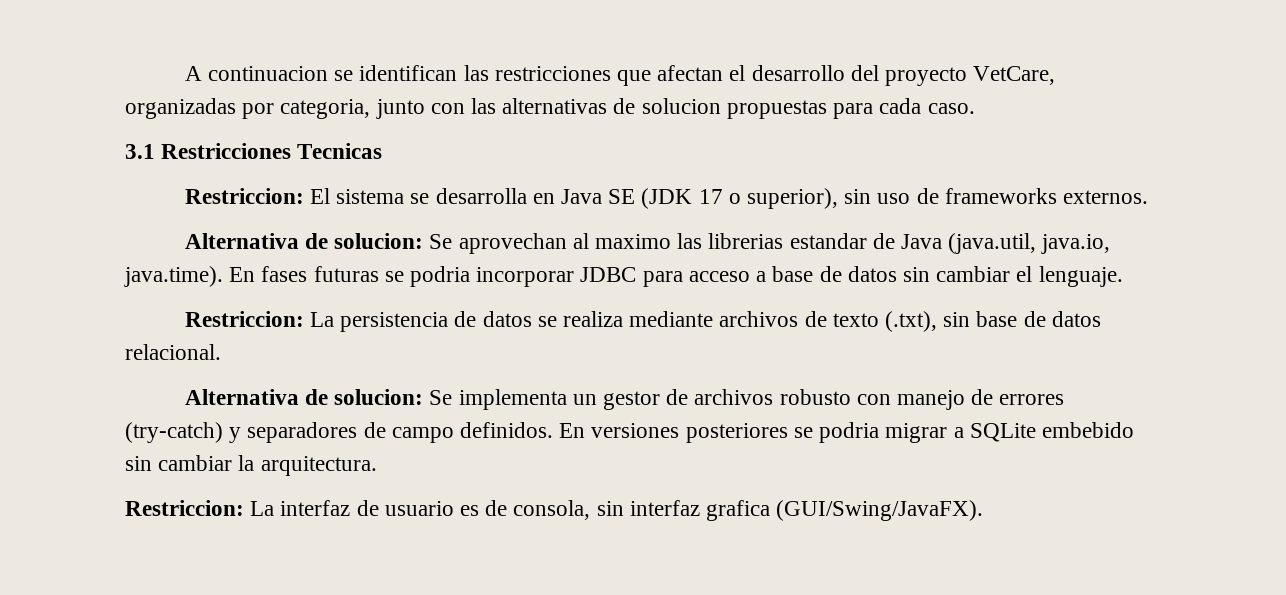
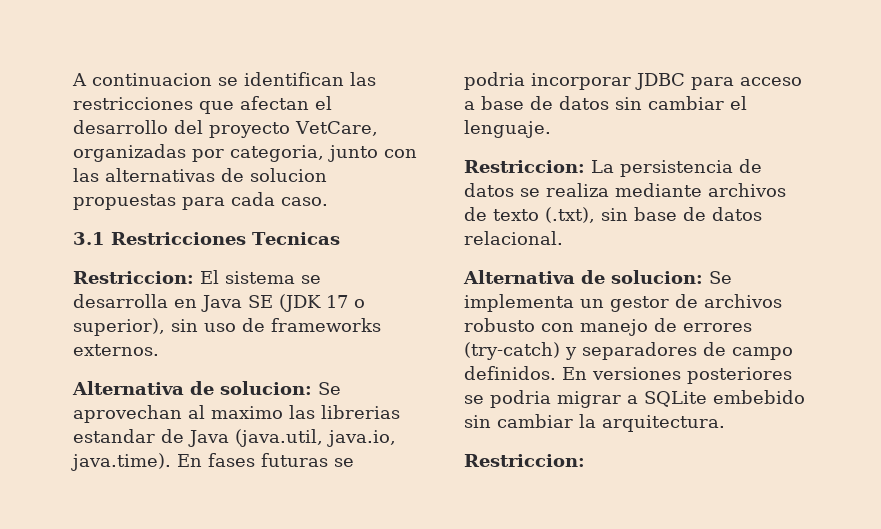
  En versiones posteriores se podria migrar a SQLite embebido sin cambiar la arquitectura.
- Restriccion: La interfaz de usuario es de consola, sin interfaz grafica (GUI/Swing/JavaFX).
+ Restriccion:

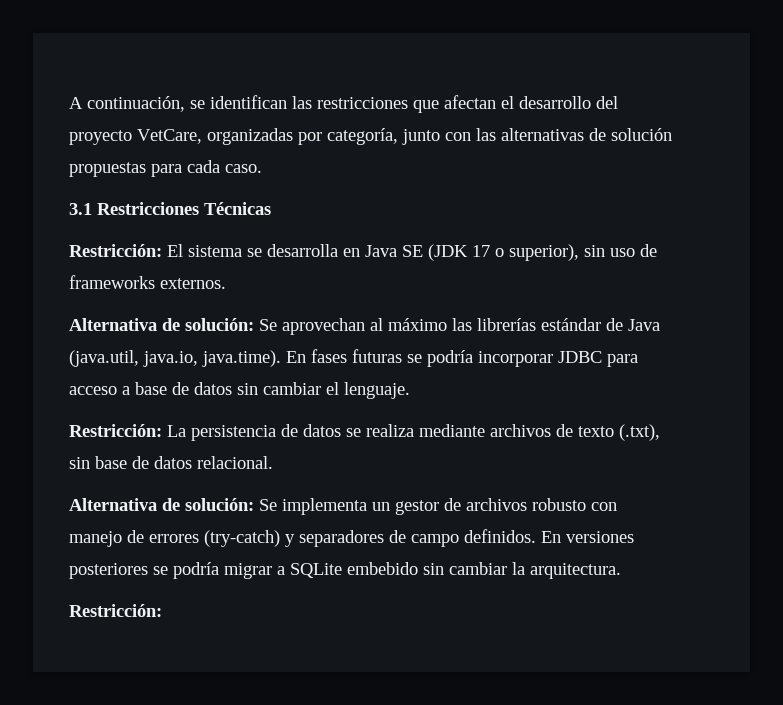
- A continuacion se identifican las restricciones que afectan el desarrollo del proyecto VetCare, organizadas por categoria, junto con las alternativas de solucion propuestas para cada caso.
+ A continuación, se identifican las restricciones que afectan el desarrollo del proyecto VetCare, organizadas por categoría, junto con las alternativas de solución propuestas para cada caso.
- 3.1 Restricciones Tecnicas
- Restriccion: El sistema se desarrolla en Java SE (JDK 17 o superior), sin uso de frameworks externos.
+ 3.1 Restricciones Técnicas
+ Restricción: El sistema se desarrolla en Java SE (JDK 17 o superior), sin uso de frameworks externos.
- Alternativa de solucion: Se aprovechan al maximo las librerias estandar de Java (java.util, java.io, java.time). En fases futuras se podria incorporar JDBC para acceso a base de datos sin cambiar el lenguaje.
+ Alternativa de solución: Se aprovechan al máximo las librerías estándar de Java (java.util, java.io, java.time). En fases futuras se podría incorporar JDBC para acceso a base de datos sin cambiar el lenguaje.
- Restriccion: La persistencia de datos se realiza mediante archivos de texto (.txt), sin base de datos relacional.
+ Restricción: La persistencia de datos se realiza mediante archivos de texto (.txt), sin base de datos relacional.
- Alternativa de solucion: Se implementa un gestor de archivos robusto con manejo de errores (try-catch) y separadores de campo definidos.
+ Alternativa de solución: Se implementa un gestor de archivos robusto con manejo de errores (try-catch) y separadores de campo definidos.
- En versiones posteriores se podria migrar a SQLite embebido sin cambiar la arquitectura.
- Restriccion:
+ En versiones posteriores se podría migrar a SQLite embebido sin cambiar la arquitectura.
+ Restricción:

